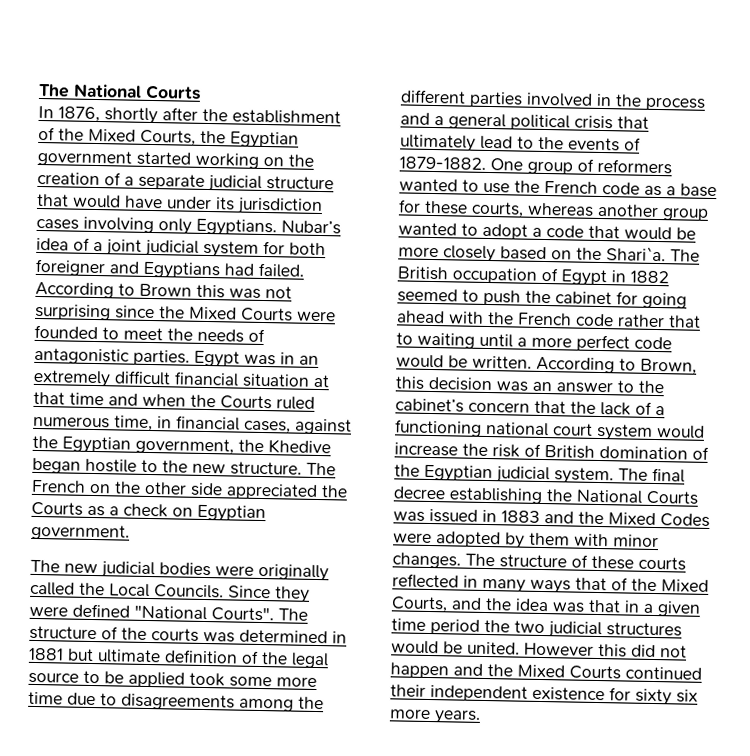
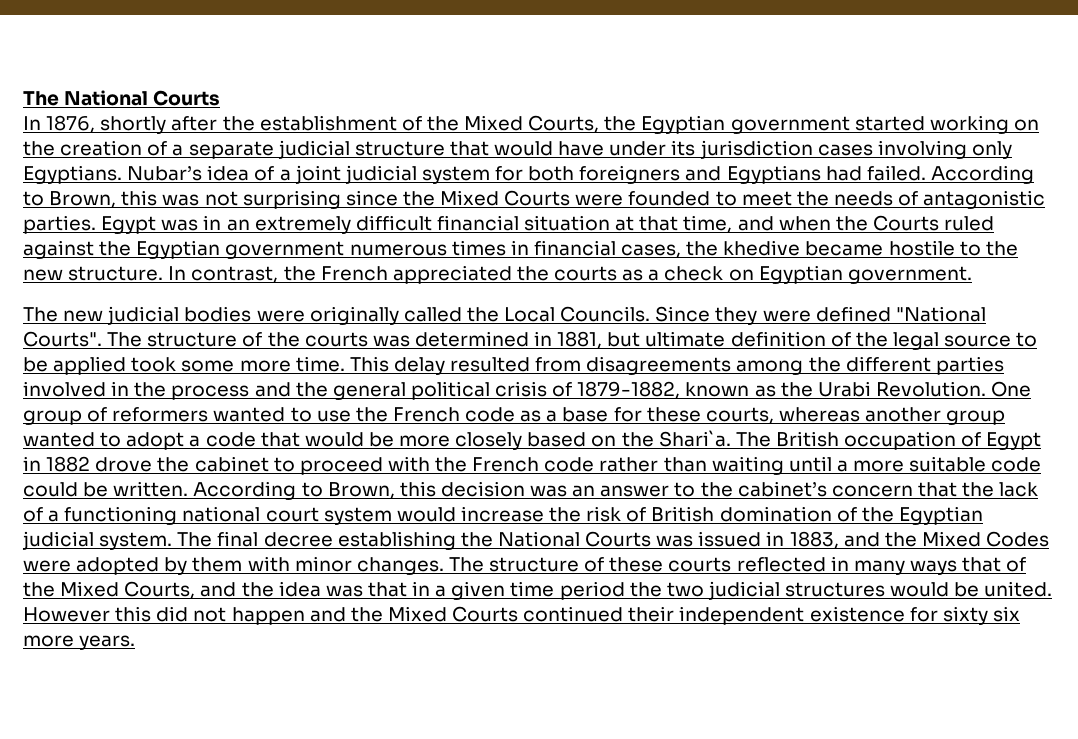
- Nubar’s idea of a joint judicial system for both foreigner and Egyptians had failed.
+ Nubar’s idea of a joint judicial system for both foreigners and Egyptians had failed.
- According to Brown this was not surprising since the Mixed Courts were founded to meet the needs of antagonistic parties.
+ According to Brown, this was not surprising since the Mixed Courts were founded to meet the needs of antagonistic parties.
- Egypt was in an extremely difficult financial situation at that time and when the Courts ruled numerous time, in financial cases, against the Egyptian government, the Khedive began hostile to the new structure.
+ Egypt was in an extremely difficult financial situation at that time, and when the Courts ruled against the Egyptian government numerous times in financial cases, the khedive became hostile to the new structure.
- The French on the other side appreciated the Courts as a check on Egyptian government.
+ In contrast, the French appreciated the courts as a check on Egyptian government.
- The structure of the courts was determined in 1881 but ultimate definition of the legal source to be applied took some more time due to disagreements among the different parties involved in the process and a general political crisis that ultimately lead to the events of 1879-1882.
+ The structure of the courts was determined in 1881, but ultimate definition of the legal source to be applied took some more time. This delay resulted from disagreements among the different parties involved in the process and the general political crisis of 1879-1882, known as the Urabi Revolution.
- The British occupation of Egypt in 1882 seemed to push the cabinet for going ahead with the French code rather that to waiting until a more perfect code would be written.
+ The British occupation of Egypt in 1882 drove the cabinet to proceed with the French code rather than waiting until a more suitable code could be written.
- The final decree establishing the National Courts was issued in 1883 and the Mixed Codes were adopted by them with minor changes.
+ The final decree establishing the National Courts was issued in 1883, and the Mixed Codes were adopted by them with minor changes.

